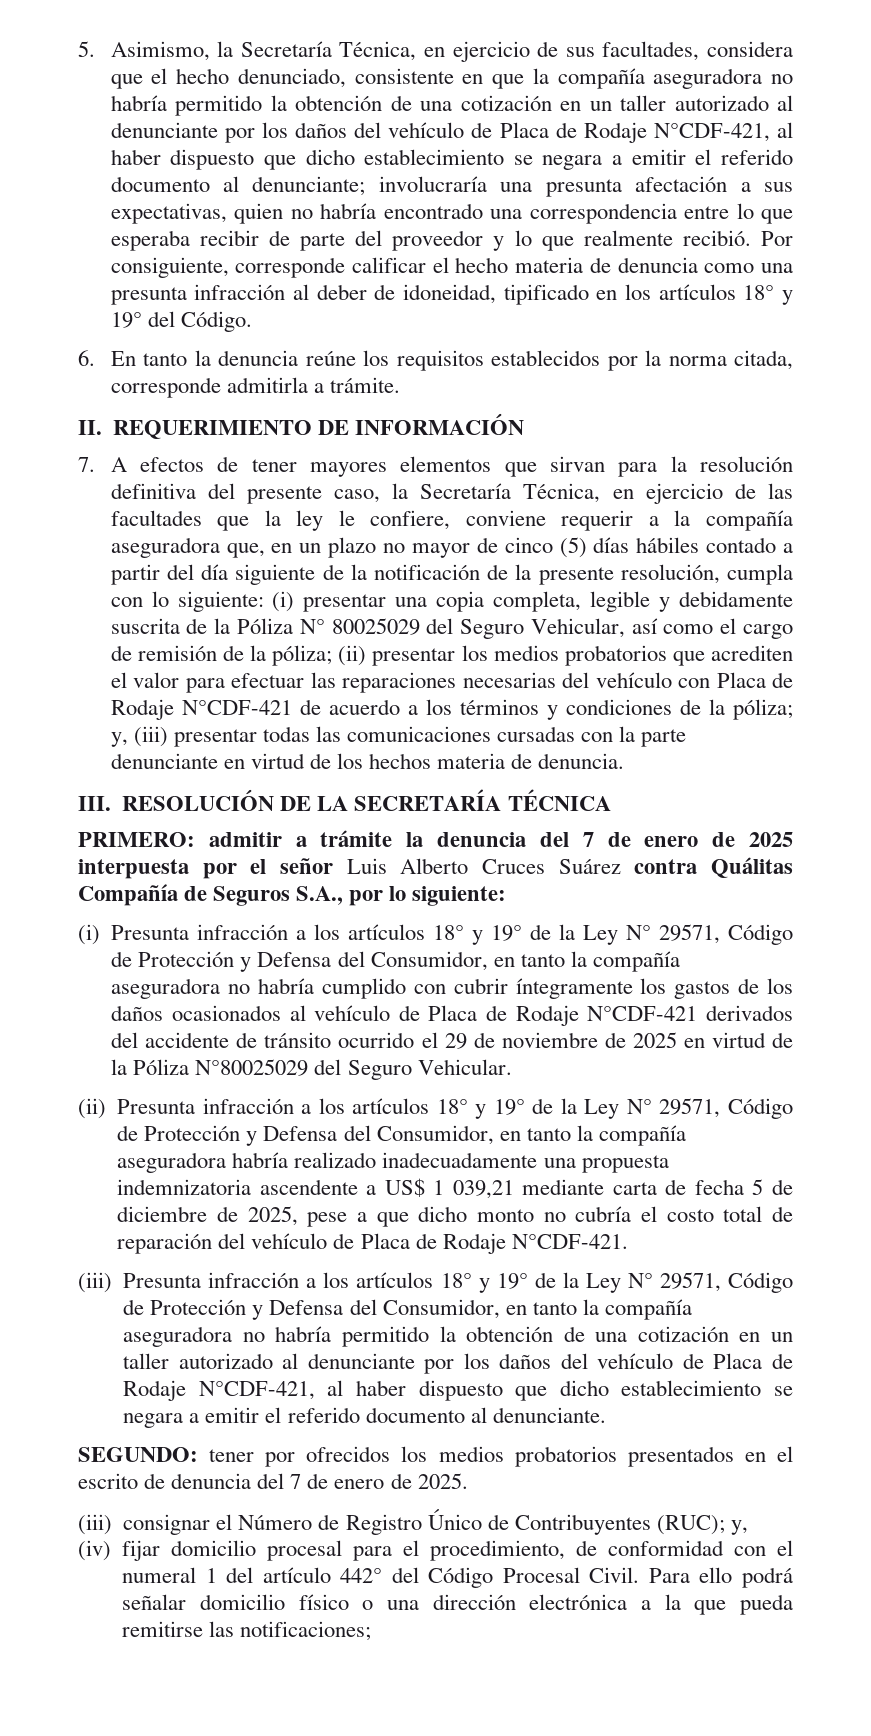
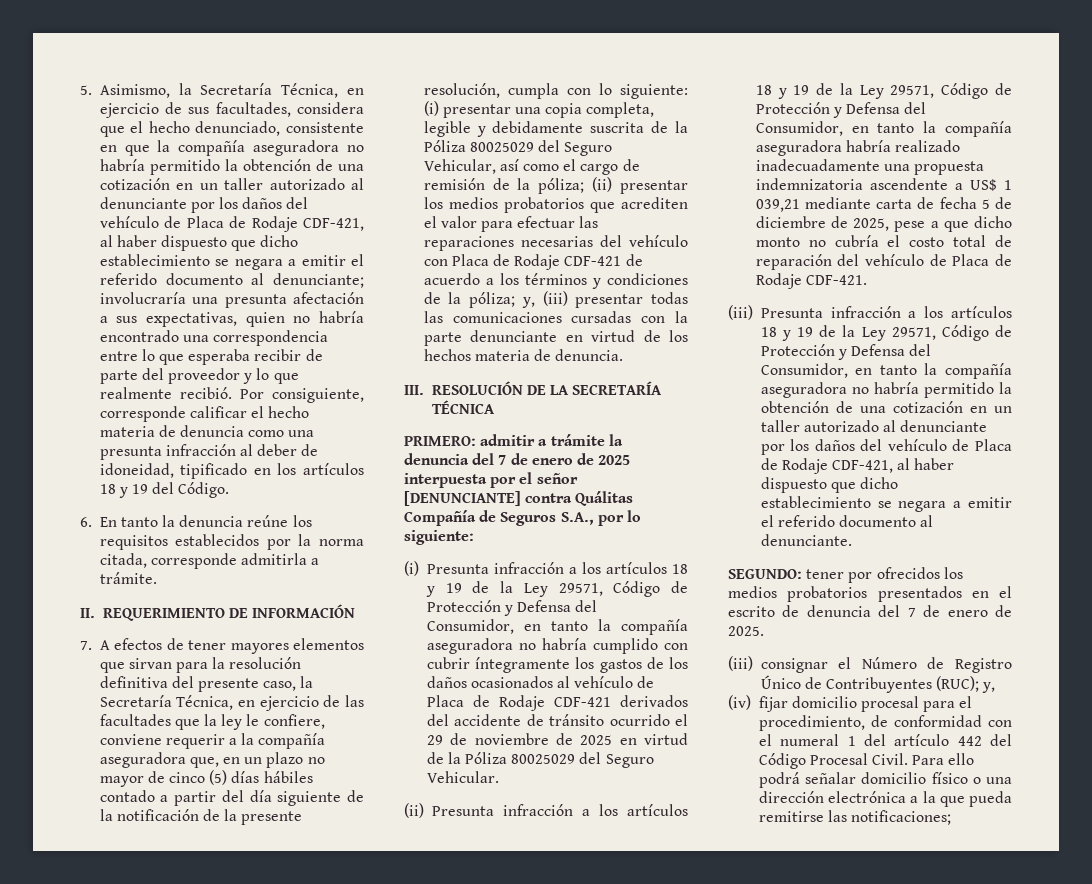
- 5. Asimismo, la Secretaría Técnica, en ejercicio de sus facultades, considera que el hecho denunciado, consistente en que la compañía aseguradora no habría permitido la obtención de una cotización en un taller autorizado al denunciante por los daños del vehículo de Placa de Rodaje N°CDF-421, al haber dispuesto que dicho establecimiento se negara a emitir el referido documento al denunciante;
+ 5. Asimismo, la Secretaría Técnica, en ejercicio de sus facultades, considera que el hecho denunciado, consistente en que la compañía aseguradora no habría permitido la obtención de una cotización en un taller autorizado al denunciante por los daños del vehículo de Placa de Rodaje CDF-421, al haber dispuesto que dicho establecimiento se negara a emitir el referido documento al denunciante;
- Por consiguiente, corresponde calificar el hecho materia de denuncia como una presunta infracción al deber de idoneidad, tipificado en los artículos 18° y 19° del Código.
+ Por consiguiente, corresponde calificar el hecho materia de denuncia como una presunta infracción al deber de idoneidad, tipificado en los artículos 18 y 19 del Código.
- (i) presentar una copia completa, legible y debidamente suscrita de la Póliza N° 80025029 del Seguro Vehicular, así como el cargo de remisión de la póliza;
+ (i) presentar una copia completa, legible y debidamente suscrita de la Póliza 80025029 del Seguro Vehicular, así como el cargo de remisión de la póliza;
- (ii) presentar los medios probatorios que acrediten el valor para efectuar las reparaciones necesarias del vehículo con Placa de Rodaje N°CDF-421 de acuerdo a los términos y condiciones de la póliza;
+ (ii) presentar los medios probatorios que acrediten el valor para efectuar las reparaciones necesarias del vehículo con Placa de Rodaje CDF-421 de acuerdo a los términos y condiciones de la póliza;
- PRIMERO: admitir a trámite la denuncia del 7 de enero de 2025 interpuesta por el señor Luis Alberto Cruces Suárez contra Quálitas Compañía de Seguros S.A., por lo siguiente:
+ PRIMERO: admitir a trámite la denuncia del 7 de enero de 2025 interpuesta por el señor [DENUNCIANTE] contra Quálitas Compañía de Seguros S.A., por lo siguiente:
- (i) Presunta infracción a los artículos 18° y 19° de la Ley N° 29571, Código de Protección y Defensa del Consumidor, en tanto la compañía aseguradora no habría cumplido con cubrir íntegramente los gastos de los daños ocasionados al vehículo de Placa de Rodaje N°CDF-421 derivados del accidente de tránsito ocurrido el 29 de noviembre de 2025 en virtud de la Póliza N°80025029 del Seguro Vehicular.
+ (i) Presunta infracción a los artículos 18 y 19 de la Ley 29571, Código de Protección y Defensa del Consumidor, en tanto la compañía aseguradora no habría cumplido con cubrir íntegramente los gastos de los daños ocasionados al vehículo de Placa de Rodaje CDF-421 derivados del accidente de tránsito ocurrido el 29 de noviembre de 2025 en virtud de la Póliza 80025029 del Seguro Vehicular.
- (ii) Presunta infracción a los artículos 18° y 19° de la Ley N° 29571, Código de Protección y Defensa del Consumidor, en tanto la compañía aseguradora habría realizado inadecuadamente una propuesta indemnizatoria ascendente a US$ 1 039,21 mediante carta de fecha 5 de diciembre de 2025, pese a que dicho monto no cubría el costo total de reparación del vehículo de Placa de Rodaje N°CDF-421.
+ (ii) Presunta infracción a los artículos 18 y 19 de la Ley 29571, Código de Protección y Defensa del Consumidor, en tanto la compañía aseguradora habría realizado inadecuadamente una propuesta indemnizatoria ascendente a US$ 1 039,21 mediante carta de fecha 5 de diciembre de 2025, pese a que dicho monto no cubría el costo total de reparación del vehículo de Placa de Rodaje CDF-421.
- (iii) Presunta infracción a los artículos 18° y 19° de la Ley N° 29571, Código de Protección y Defensa del Consumidor, en tanto la compañía aseguradora no habría permitido la obtención de una cotización en un taller autorizado al denunciante por los daños del vehículo de Placa de Rodaje N°CDF-421, al haber dispuesto que dicho establecimiento se negara a emitir el referido documento al denunciante.
+ (iii) Presunta infracción a los artículos 18 y 19 de la Ley 29571, Código de Protección y Defensa del Consumidor, en tanto la compañía aseguradora no habría permitido la obtención de una cotización en un taller autorizado al denunciante por los daños del vehículo de Placa de Rodaje CDF-421, al haber dispuesto que dicho establecimiento se negara a emitir el referido documento al denunciante.
- (iv) fijar domicilio procesal para el procedimiento, de conformidad con el numeral 1 del artículo 442° del Código Procesal Civil.
+ (iv) fijar domicilio procesal para el procedimiento, de conformidad con el numeral 1 del artículo 442 del Código Procesal Civil.

